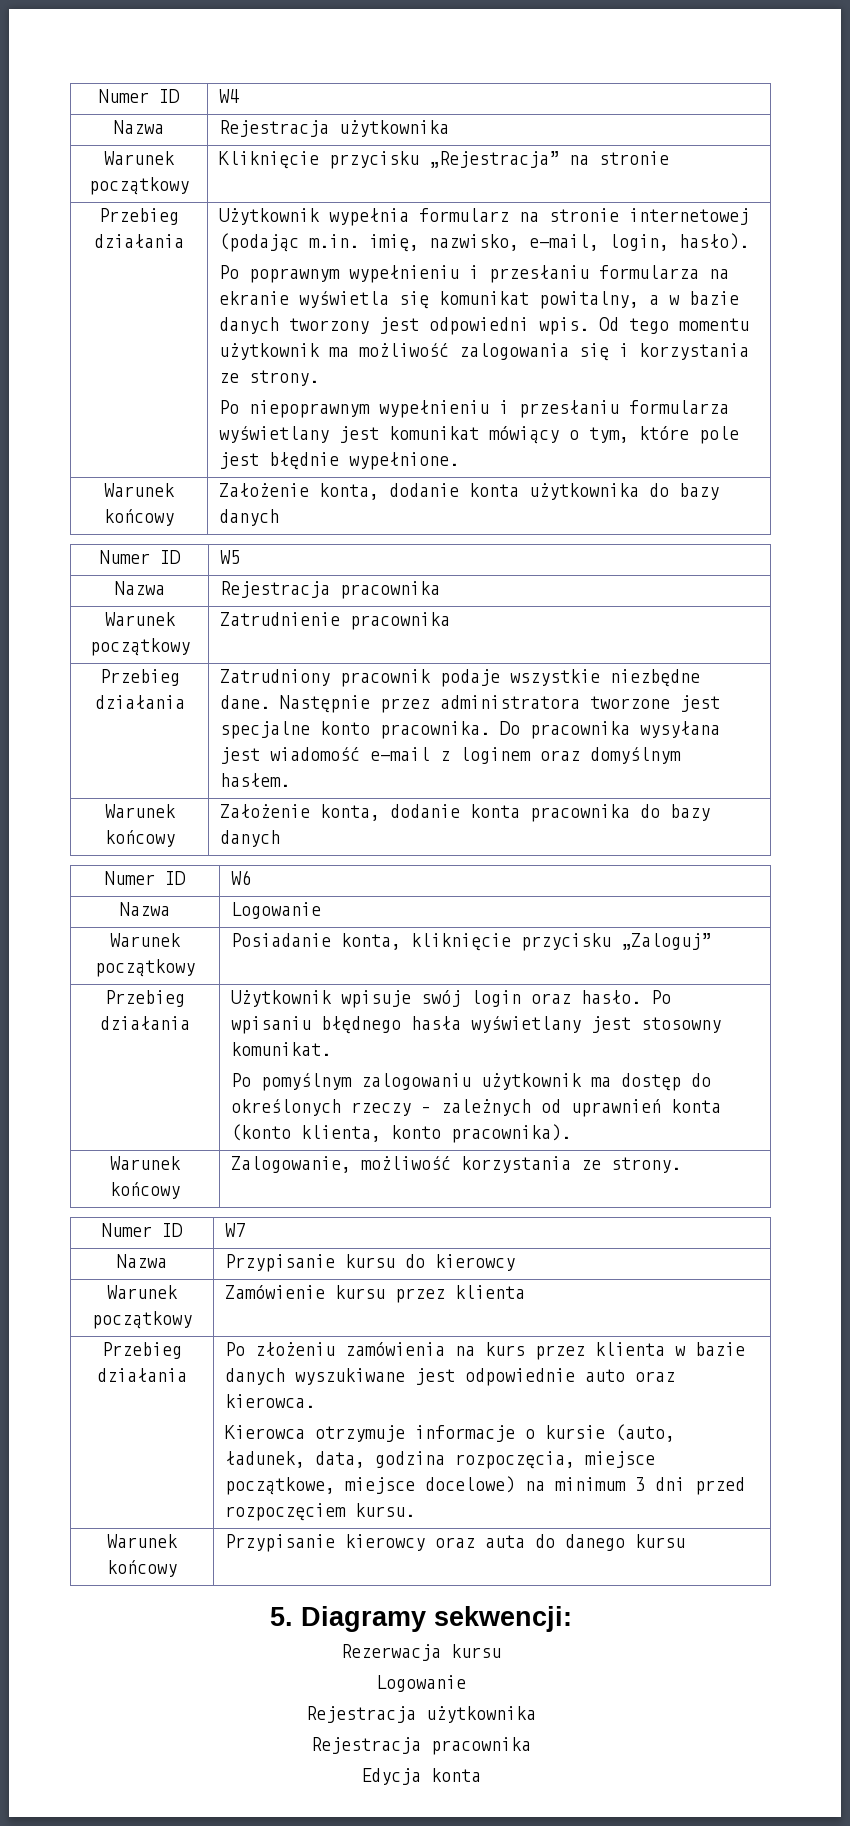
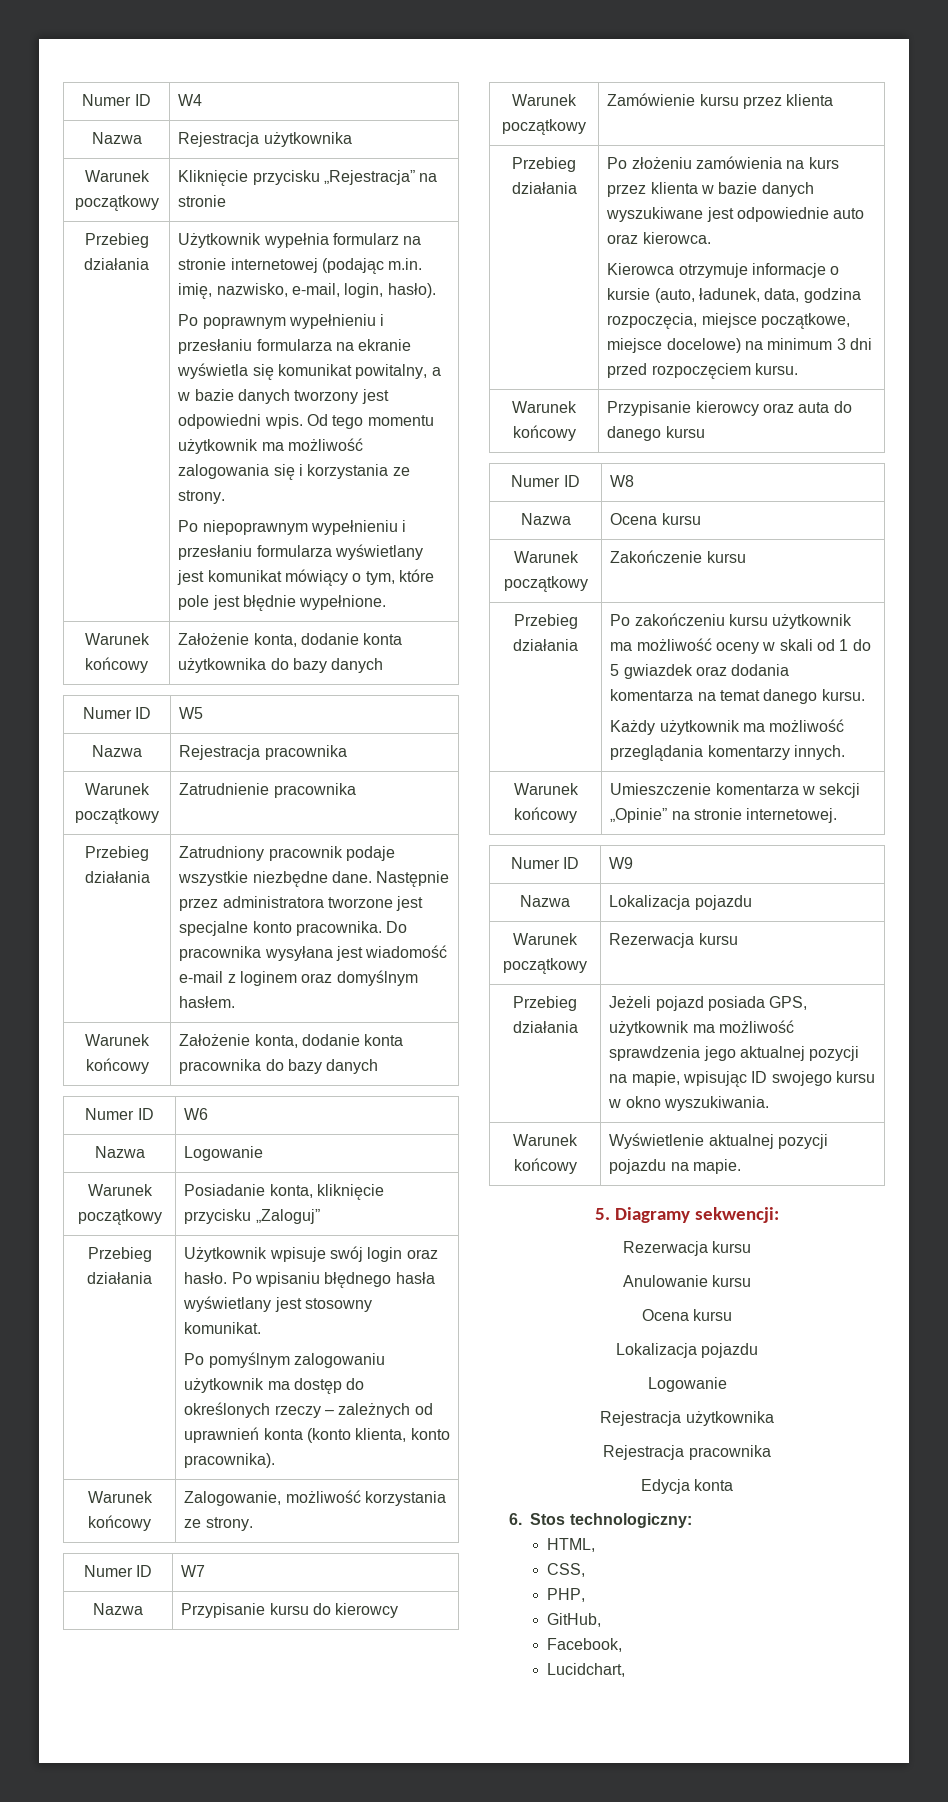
+ Numer ID | W8
+ Nazwa | Ocena kursu
+ Warunek początkowy | Zakończenie kursu
+ Przebieg działania | Po zakończeniu kursu użytkownik ma możliwość oceny w skali od 1 do 5 gwiazdek oraz dodania komentarza na temat danego kursu.
+ Każdy użytkownik ma możliwość przeglądania komentarzy innych.
+ Warunek końcowy | Umieszczenie komentarza w sekcji „Opinie” na stronie internetowej.
+ Numer ID | W9
+ Nazwa | Lokalizacja pojazdu
+ Warunek początkowy | Rezerwacja kursu
+ Przebieg działania | Jeżeli pojazd posiada GPS, użytkownik ma możliwość sprawdzenia jego aktualnej pozycji na mapie, wpisując ID swojego kursu w okno wyszukiwania.
+ Warunek końcowy | Wyświetlenie aktualnej pozycji pojazdu na mapie.
+ Anulowanie kursu
+ Ocena kursu
+ Lokalizacja pojazdu
+ 6. Stos technologiczny:
+ HTML,
+ CSS,
+ PHP,
+ GitHub,
+ Facebook,
+ Lucidchart,

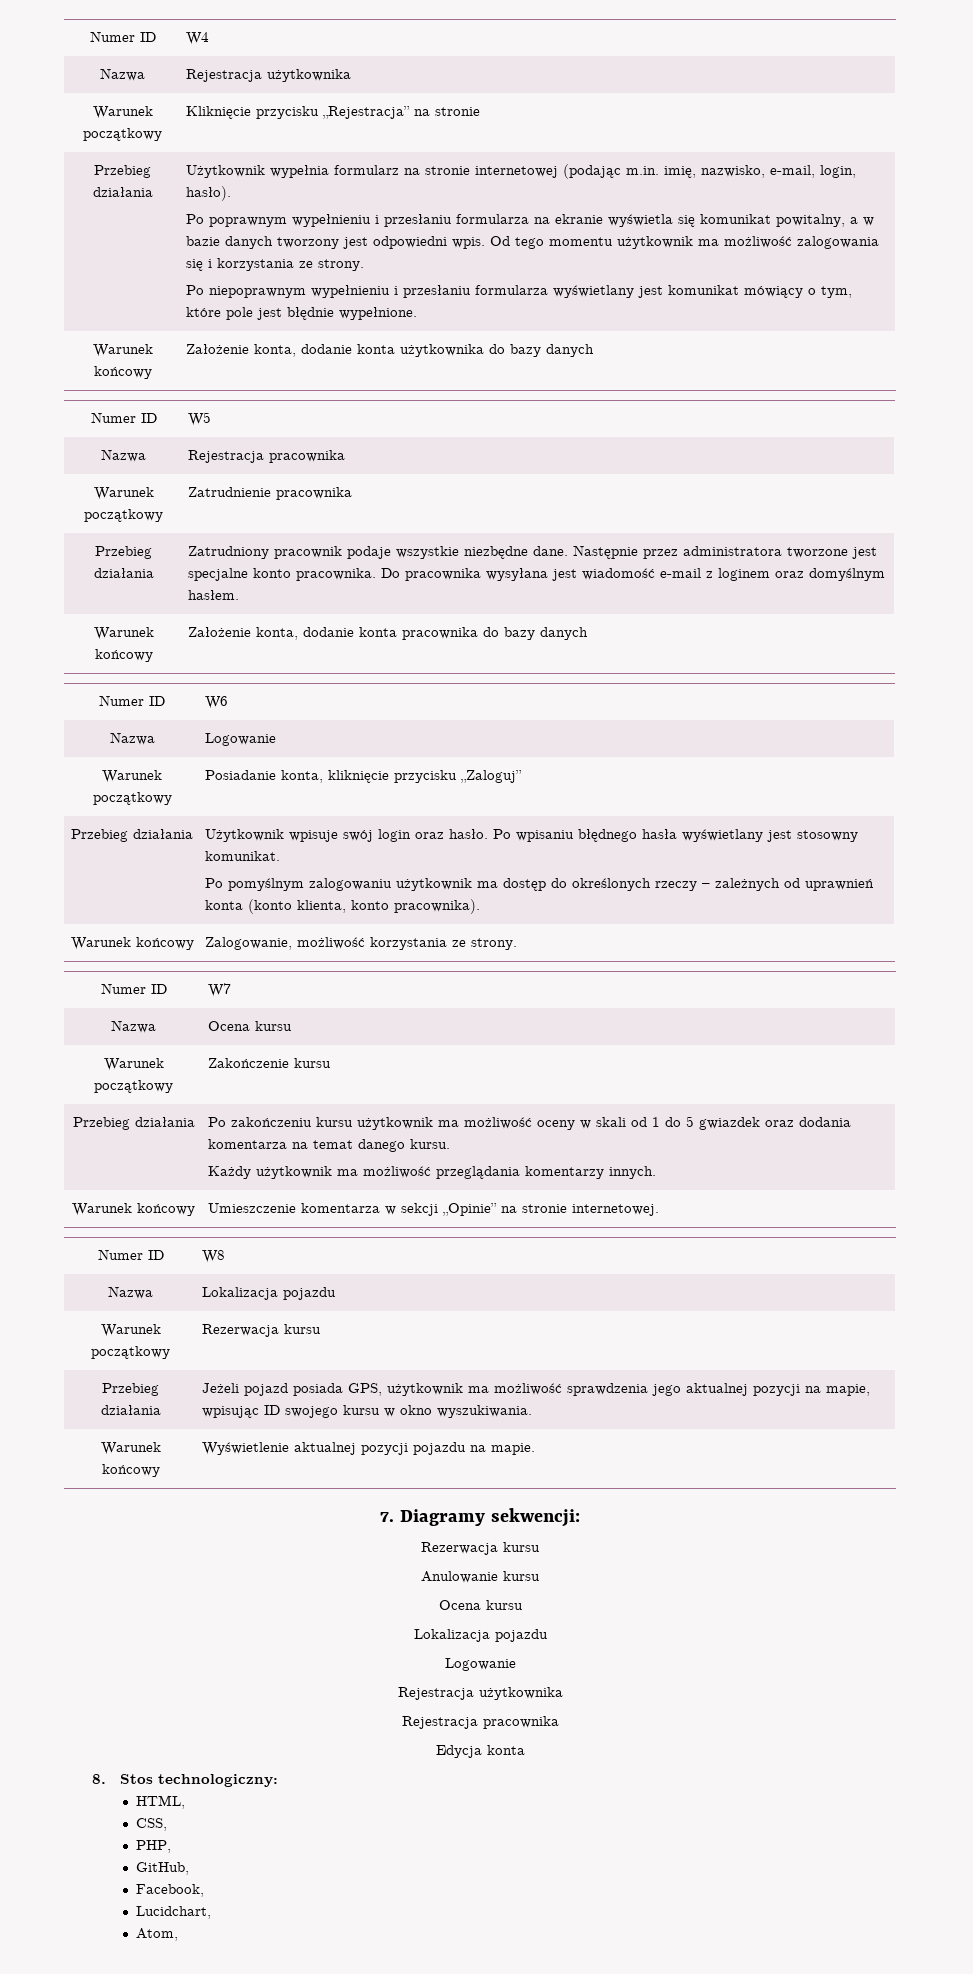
- Nazwa | Przypisanie kursu do kierowcy
- Warunek początkowy | Zamówienie kursu przez klienta
- Przebieg działania | Po złożeniu zamówienia na kurs przez klienta w bazie danych wyszukiwane jest odpowiednie auto oraz kierowca.
- Kierowca otrzymuje informacje o kursie (auto, ładunek, data, godzina rozpoczęcia, miejsce początkowe, miejsce docelowe) na minimum 3 dni przed rozpoczęciem kursu.
- Warunek końcowy | Przypisanie kierowcy oraz auta do danego kursu
- Numer ID | W8
- Numer ID | W9
+ Numer ID | W8
- 5. Diagramy sekwencji:
+ 7. Diagramy sekwencji:
- 6. Stos technologiczny:
+ 8. Stos technologiczny:
+ Atom,

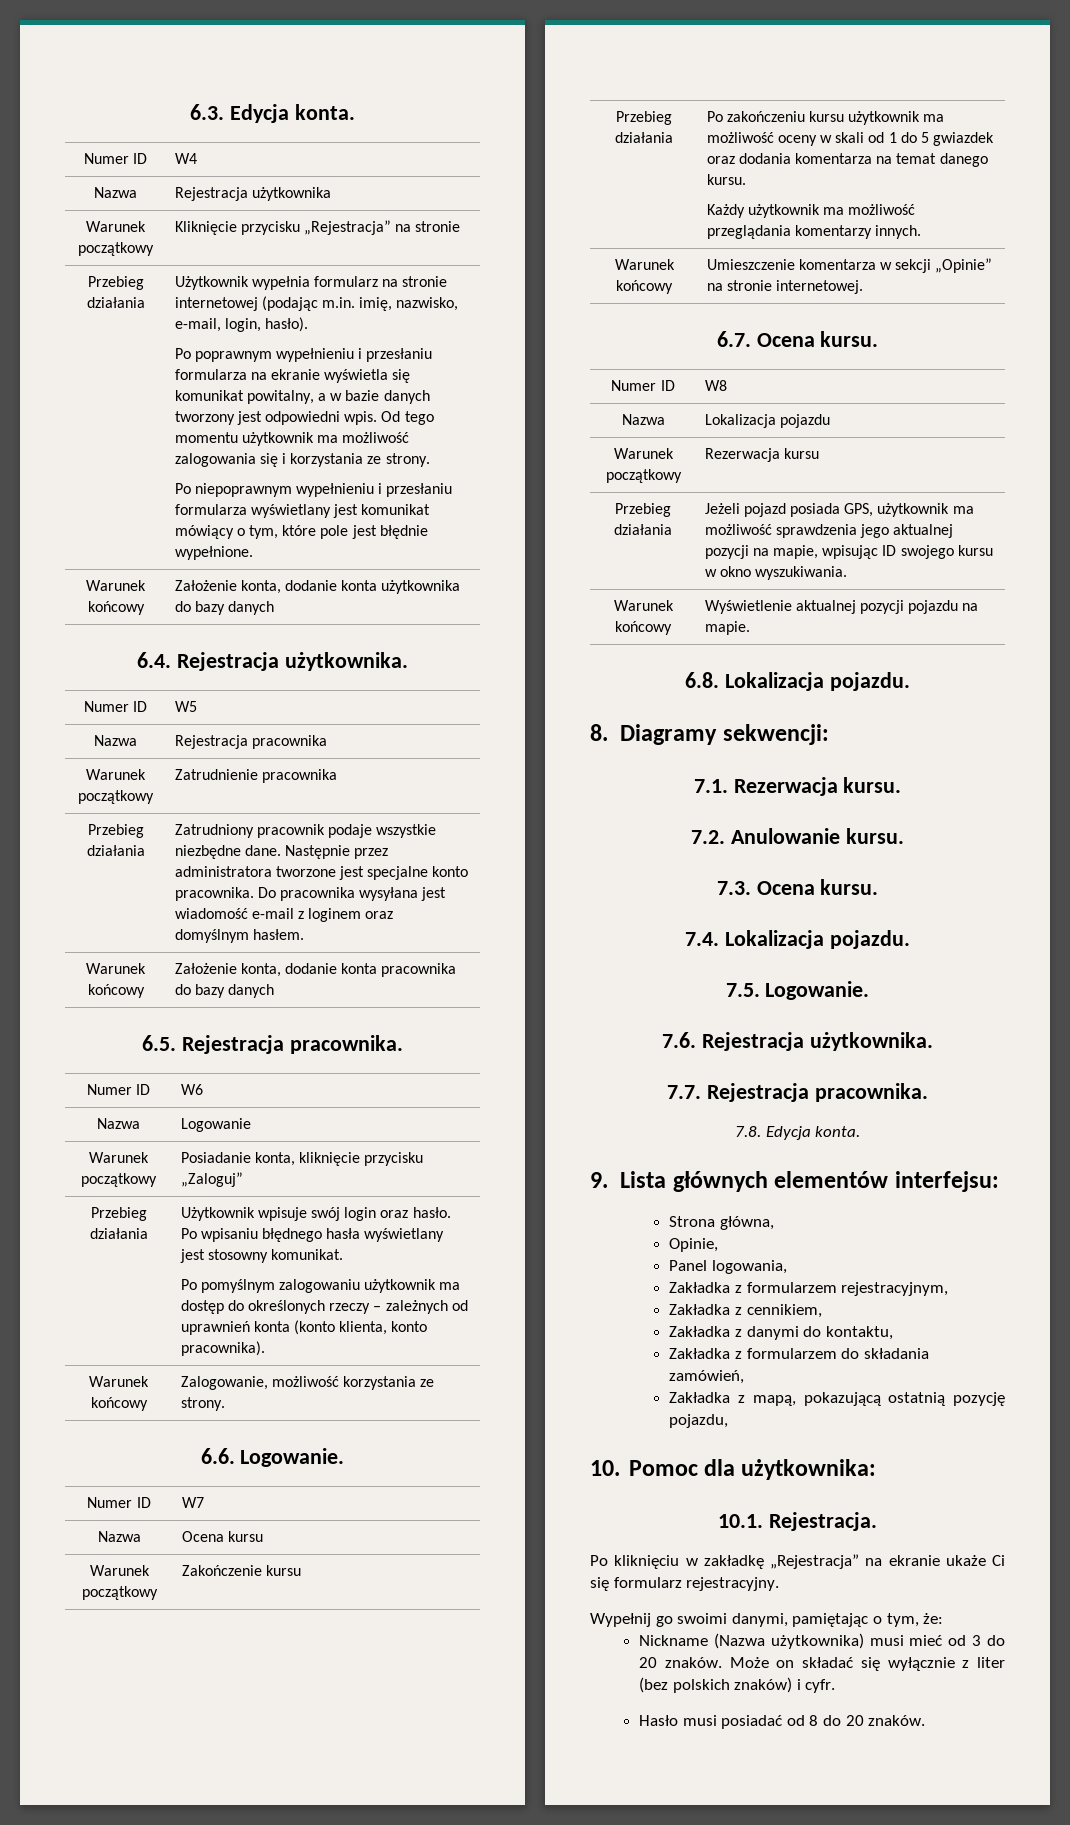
+ 6.3. Edycja konta.
+ 6.4. Rejestracja użytkownika.
+ 6.5. Rejestracja pracownika.
+ 6.6. Logowanie.
+ 6.7. Ocena kursu.
- 7. Diagramy sekwencji:
- Rezerwacja kursu
- Anulowanie kursu
- Ocena kursu
- Lokalizacja pojazdu
- Logowanie
- Rejestracja użytkownika
- Rejestracja pracownika
- Edycja konta
- 8. Stos technologiczny:
- HTML,
- CSS,
- PHP,
- GitHub,
- Facebook,
- Lucidchart,
- Atom,
+ 6.8. Lokalizacja pojazdu.
+ 8. Diagramy sekwencji:
+ 7.1. Rezerwacja kursu.
+ 7.2. Anulowanie kursu.
+ 7.3. Ocena kursu.
+ 7.4. Lokalizacja pojazdu.
+ 7.5. Logowanie.
+ 7.6. Rejestracja użytkownika.
+ 7.7. Rejestracja pracownika.
+ 7.8. Edycja konta.
+ 9. Lista głównych elementów interfejsu:
+ Strona główna,
+ Opinie,
+ Panel logowania,
+ Zakładka z formularzem rejestracyjnym,
+ Zakładka z cennikiem,
+ Zakładka z danymi do kontaktu,
+ Zakładka z formularzem do składania zamówień,
+ Zakładka z mapą, pokazującą ostatnią pozycję pojazdu,
+ 10. Pomoc dla użytkownika:
+ 10.1. Rejestracja.
+ Po kliknięciu w zakładkę „Rejestracja” na ekranie ukaże Ci się formularz rejestracyjny.
+ Wypełnij go swoimi danymi, pamiętając o tym, że:
+ Nickname (Nazwa użytkownika) musi mieć od 3 do 20 znaków. Może on składać się wyłącznie z liter (bez polskich znaków) i cyfr.
+ Hasło musi posiadać od 8 do 20 znaków.

